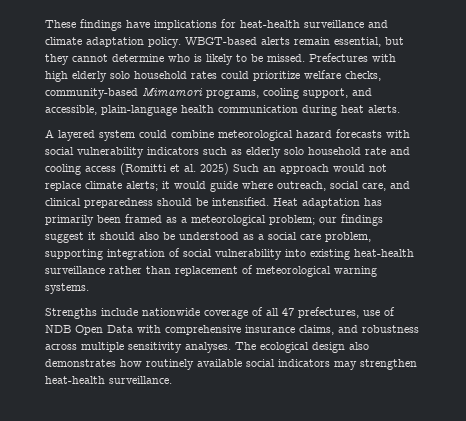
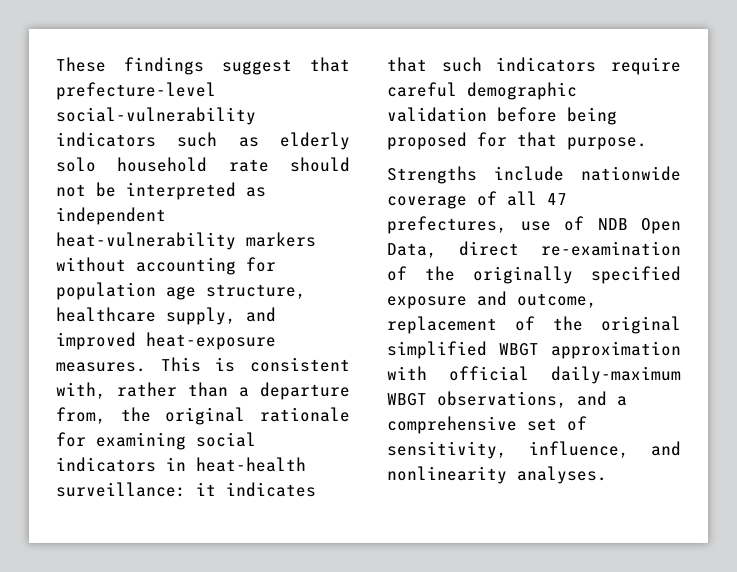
- These findings have implications for heat-health surveillance and climate adaptation policy. WBGT-based alerts remain essential, but they cannot determine who is likely to be missed. Prefectures with high elderly solo household rates could prioritize welfare checks, community-based Mimamori programs, cooling support, and accessible, plain-language health communication during heat alerts.
- A layered system could combine meteorological hazard forecasts with social vulnerability indicators such as elderly solo household rate and cooling access (Romitti et al. 2025) Such an approach would not replace climate alerts; it would guide where outreach, social care, and clinical preparedness should be intensified. Heat adaptation has primarily been framed as a meteorological problem; our findings suggest it should also be understood as a social care problem, supporting integration of social vulnerability into existing heat-health surveillance rather than replacement of meteorological warning systems.
+ These findings suggest that prefecture-level social-vulnerability indicators such as elderly solo household rate should not be interpreted as independent heat-vulnerability markers without accounting for population age structure, healthcare supply, and improved heat-exposure measures. This is consistent with, rather than a departure from, the original rationale for examining social indicators in heat-health surveillance: it indicates that such indicators require careful demographic validation before being proposed for that purpose.
- Strengths include nationwide coverage of all 47 prefectures, use of NDB Open Data with comprehensive insurance claims, and robustness across multiple sensitivity analyses. The ecological design also demonstrates how routinely available social indicators may strengthen heat-health surveillance.
+ Strengths include nationwide coverage of all 47 prefectures, use of NDB Open Data, direct re-examination of the originally specified exposure and outcome, replacement of the original simplified WBGT approximation with official daily-maximum WBGT observations, and a comprehensive set of sensitivity, influence, and nonlinearity analyses.

